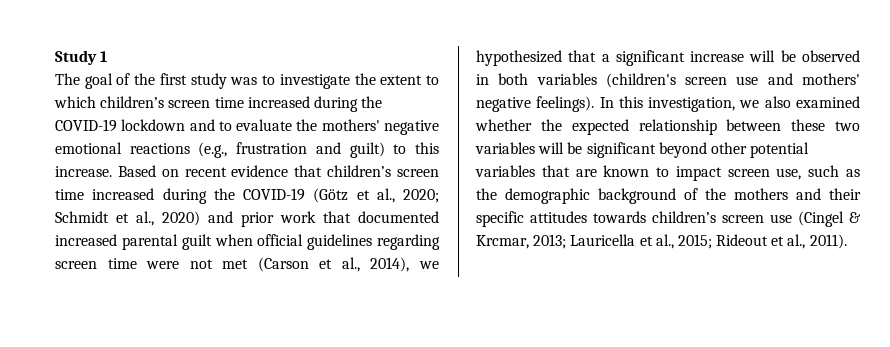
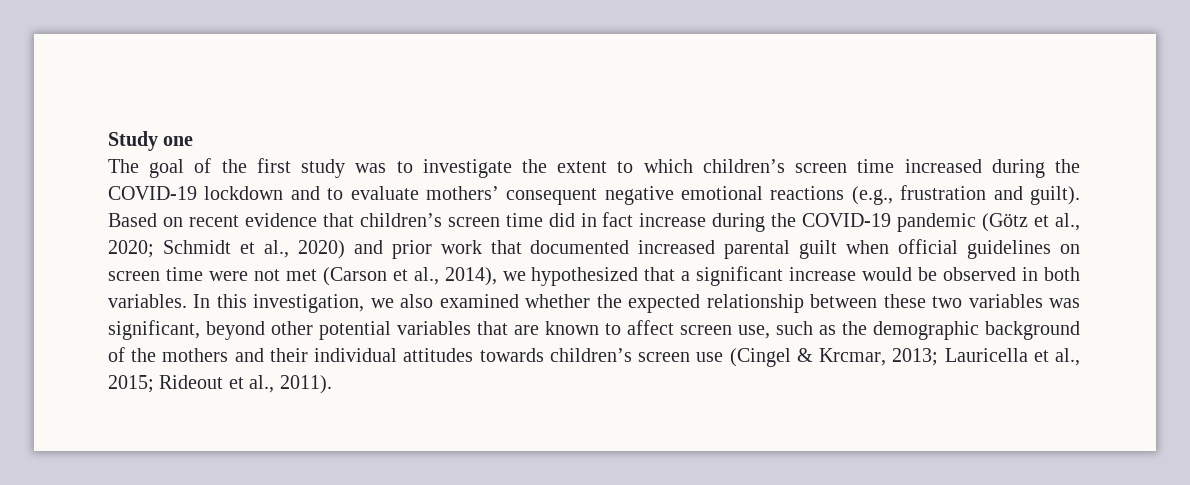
- Study 1
+ Study one
- The goal of the first study was to investigate the extent to which children’s screen time increased during the COVID-19 lockdown and to evaluate the mothers' negative emotional reactions (e.g., frustration and guilt) to this increase.
+ The goal of the first study was to investigate the extent to which children’s screen time increased during the COVID-19 lockdown and to evaluate mothers’ consequent negative emotional reactions (e.g., frustration and guilt).
- Based on recent evidence that children’s screen time increased during the COVID-19 (Götz et al., 2020; Schmidt et al., 2020) and prior work that documented increased parental guilt when official guidelines regarding screen time were not met (Carson et al., 2014), we hypothesized that a significant increase will be observed in both variables (children's screen use and mothers' negative feelings).
+ Based on recent evidence that children’s screen time did in fact increase during the COVID-19 pandemic (Götz et al., 2020; Schmidt et al., 2020) and prior work that documented increased parental guilt when official guidelines on screen time were not met (Carson et al., 2014), we hypothesized that a significant increase would be observed in both variables.
- In this investigation, we also examined whether the expected relationship between these two variables will be significant beyond other potential variables that are known to impact screen use, such as the demographic background of the mothers and their specific attitudes towards children’s screen use (Cingel & Krcmar, 2013; Lauricella et al., 2015; Rideout et al., 2011).
+ In this investigation, we also examined whether the expected relationship between these two variables was significant, beyond other potential variables that are known to affect screen use, such as the demographic background of the mothers and their individual attitudes towards children’s screen use (Cingel & Krcmar, 2013; Lauricella et al., 2015; Rideout et al., 2011).

